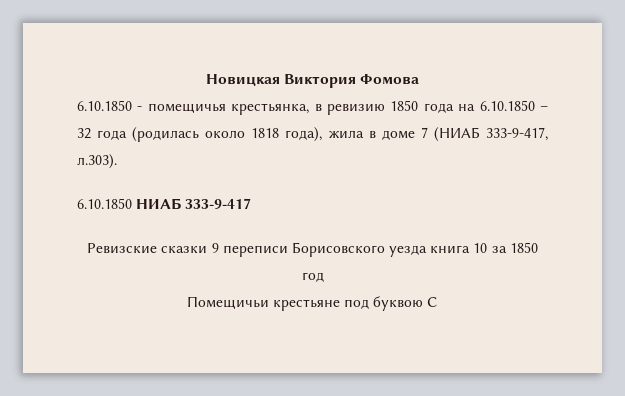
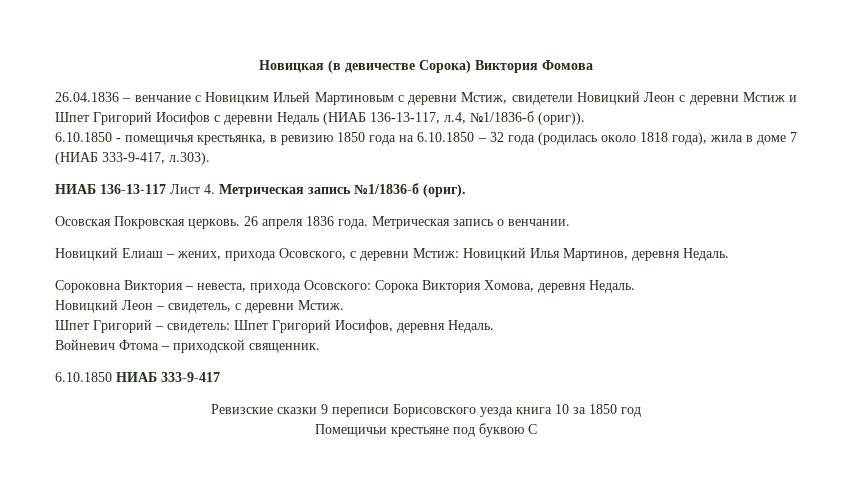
- Новицкая Виктория Фомова
+ Новицкая (в девичестве Сорока) Виктория Фомова
+ 26.04.1836 – венчание с Новицким Ильей Мартиновым с деревни Мстиж, свидетели Новицкий Леон с деревни Мстиж и Шпет Григорий Иосифов с деревни Недаль (НИАБ 136-13-117, л.4, №1/1836-б (ориг)).
+ НИАБ 136-13-117 Лист 4. Метрическая запись №1/1836-б (ориг).
+ Осовская Покровская церковь. 26 апреля 1836 года. Метрическая запись о венчании.
+ Новицкий Елиаш – жених, прихода Осовского, с деревни Мстиж: Новицкий Илья Мартинов, деревня Недаль.
+ Сороковна Виктория – невеста, прихода Осовского: Сорока Виктория Хомова, деревня Недаль.
+ Новицкий Леон – свидетель, с деревни Мстиж.
+ Шпет Григорий – свидетель: Шпет Григорий Иосифов, деревня Недаль.
+ Войневич Фтома – приходской священник.

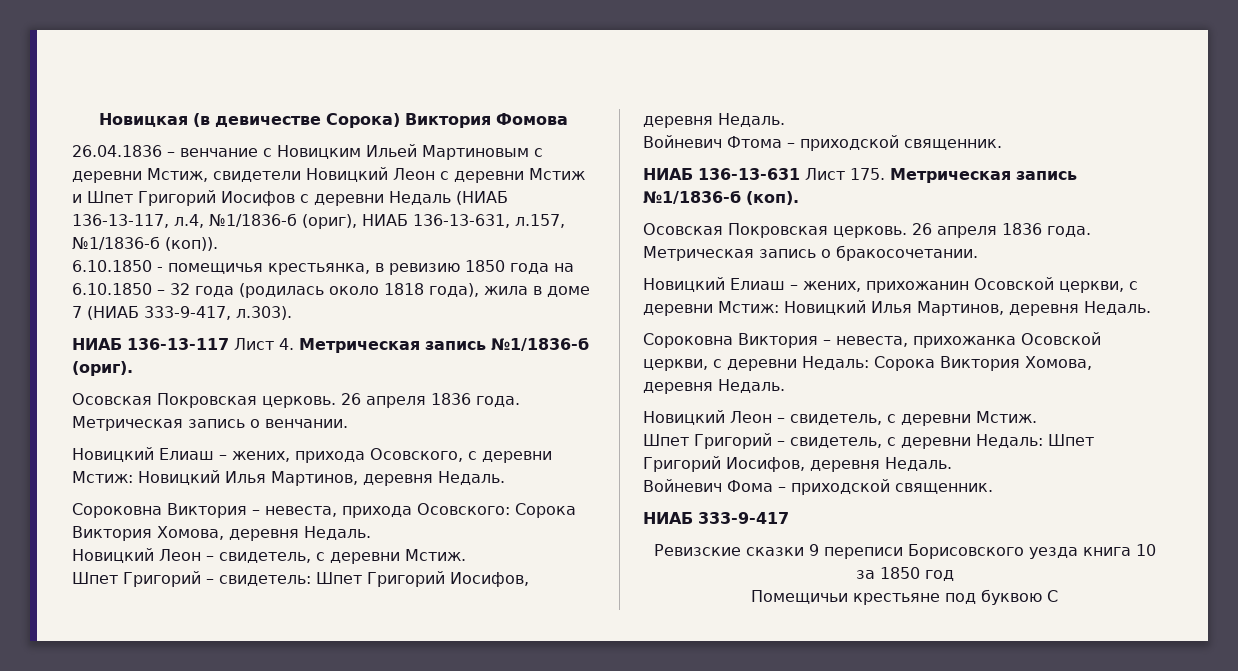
- 26.04.1836 – венчание с Новицким Ильей Мартиновым с деревни Мстиж, свидетели Новицкий Леон с деревни Мстиж и Шпет Григорий Иосифов с деревни Недаль (НИАБ 136-13-117, л.4, №1/1836-б (ориг)).
+ 26.04.1836 – венчание с Новицким Ильей Мартиновым с деревни Мстиж, свидетели Новицкий Леон с деревни Мстиж и Шпет Григорий Иосифов с деревни Недаль (НИАБ 136-13-117, л.4, №1/1836-б (ориг), НИАБ 136-13-631, л.157, №1/1836-б (коп)).
- 6.10.1850 НИАБ 333-9-417
+ НИАБ 136-13-631 Лист 175. Метрическая запись №1/1836-б (коп).
+ Осовская Покровская церковь. 26 апреля 1836 года. Метрическая запись о бракосочетании.
+ Новицкий Елиаш – жених, прихожанин Осовской церкви, с деревни Мстиж: Новицкий Илья Мартинов, деревня Недаль.
+ Сороковна Виктория – невеста, прихожанка Осовской церкви, с деревни Недаль: Сорока Виктория Хомова, деревня Недаль.
+ Новицкий Леон – свидетель, с деревни Мстиж.
+ Шпет Григорий – свидетель, с деревни Недаль: Шпет Григорий Иосифов, деревня Недаль.
+ Войневич Фома – приходской священник.
+ НИАБ 333-9-417

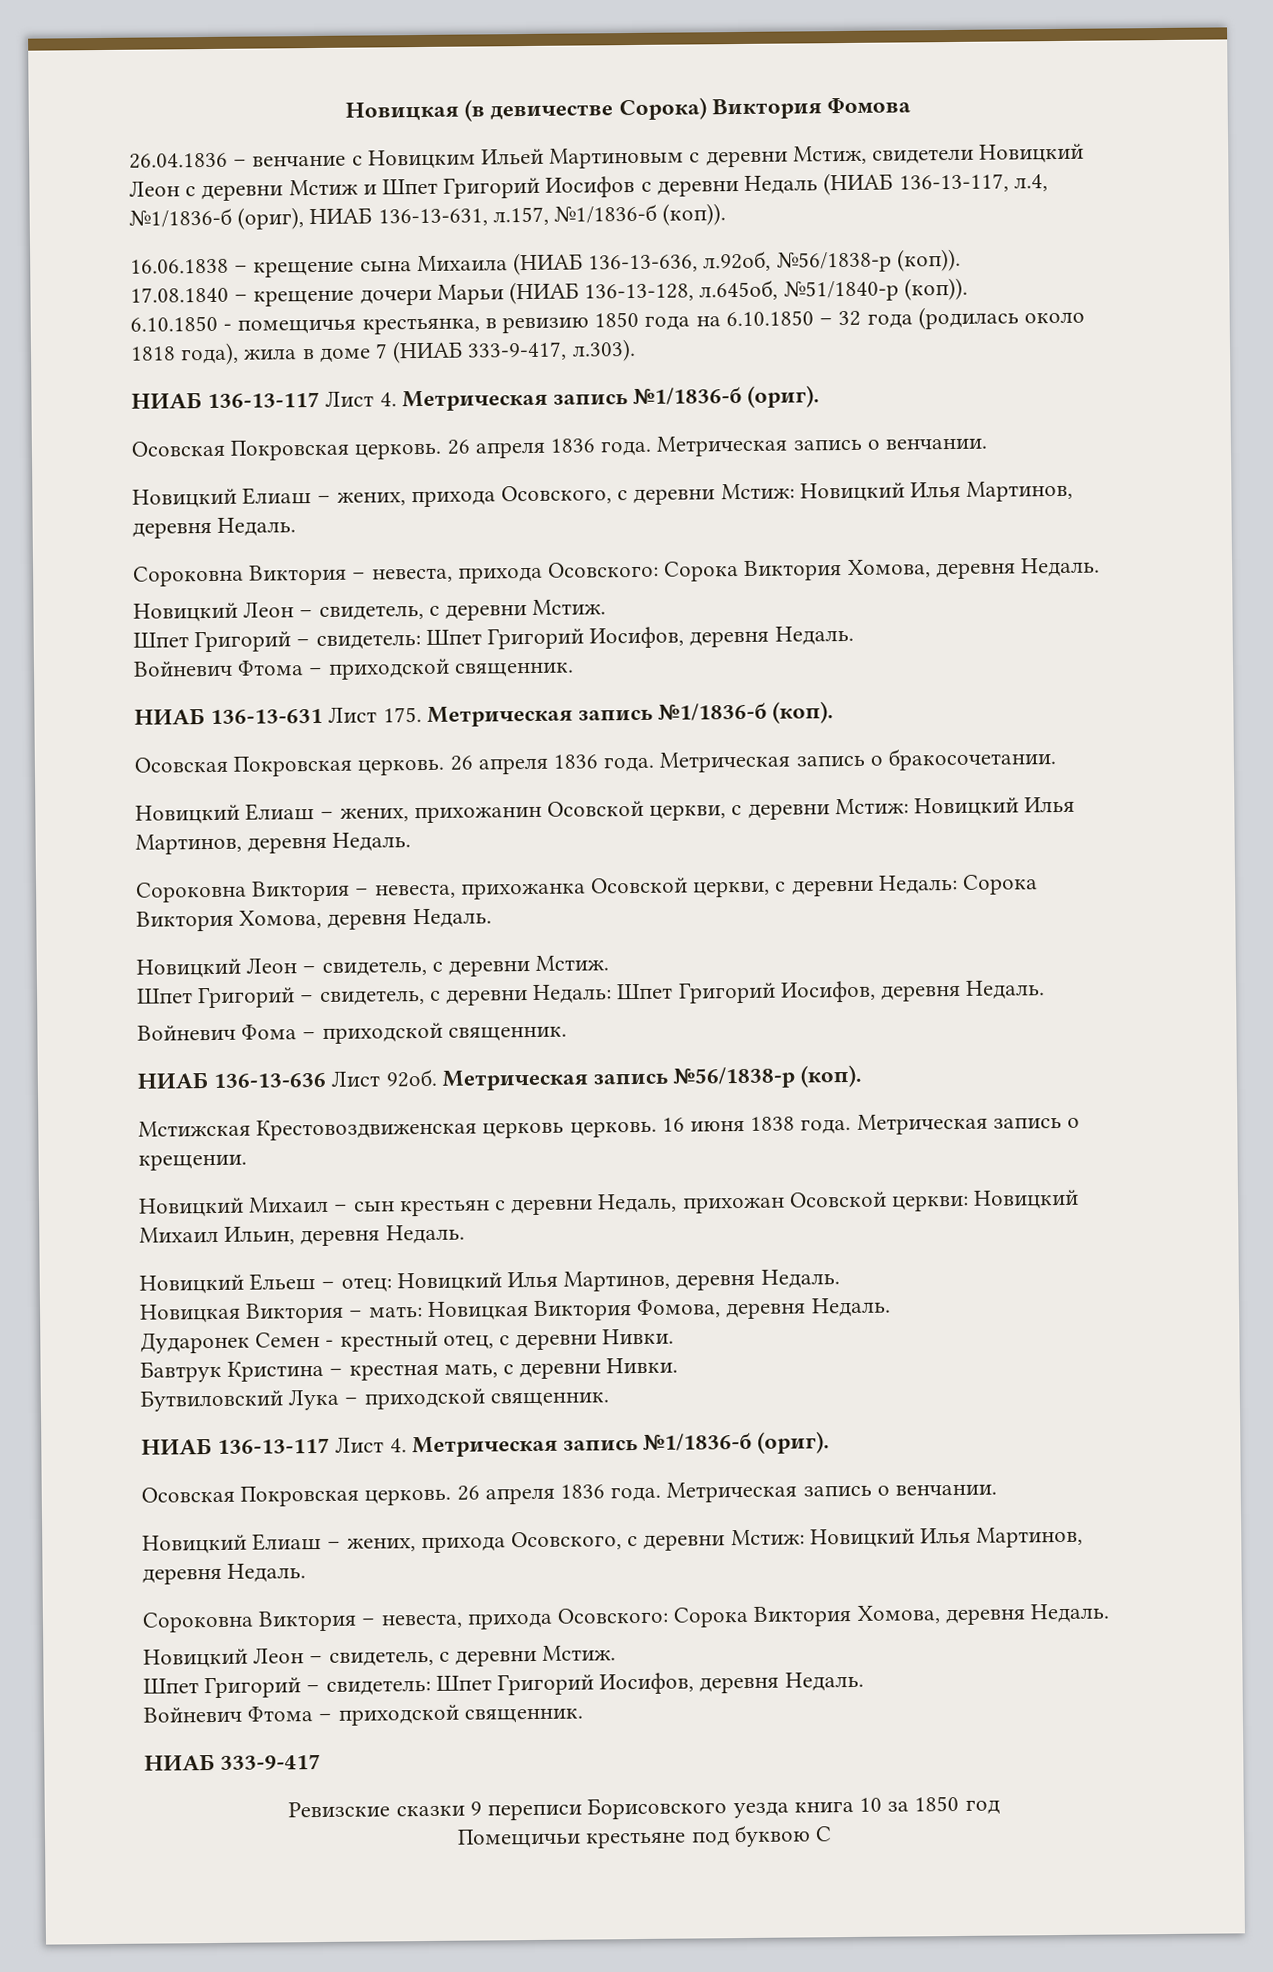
+ 16.06.1838 – крещение сына Михаила (НИАБ 136-13-636, л.92об, №56/1838-р (коп)).
+ 17.08.1840 – крещение дочери Марьи (НИАБ 136-13-128, л.645об, №51/1840-р (коп)).
+ НИАБ 136-13-636 Лист 92об. Метрическая запись №56/1838-р (коп).
+ Мстижская Крестовоздвиженская церковь церковь. 16 июня 1838 года. Метрическая запись о крещении.
+ Новицкий Михаил – сын крестьян с деревни Недаль, прихожан Осовской церкви: Новицкий Михаил Ильин, деревня Недаль.
+ Новицкий Ельеш – отец: Новицкий Илья Мартинов, деревня Недаль.
+ Новицкая Виктория – мать: Новицкая Виктория Фомова, деревня Недаль.
+ Дударонек Семен - крестный отец, с деревни Нивки.
+ Бавтрук Кристина – крестная мать, с деревни Нивки.
+ Бутвиловский Лука – приходской священник.
+ НИАБ 136-13-117 Лист 4. Метрическая запись №1/1836-б (ориг).
+ Осовская Покровская церковь. 26 апреля 1836 года. Метрическая запись о венчании.
+ Новицкий Елиаш – жених, прихода Осовского, с деревни Мстиж: Новицкий Илья Мартинов, деревня Недаль.
+ Сороковна Виктория – невеста, прихода Осовского: Сорока Виктория Хомова, деревня Недаль.
+ Новицкий Леон – свидетель, с деревни Мстиж.
+ Шпет Григорий – свидетель: Шпет Григорий Иосифов, деревня Недаль.
+ Войневич Фтома – приходской священник.

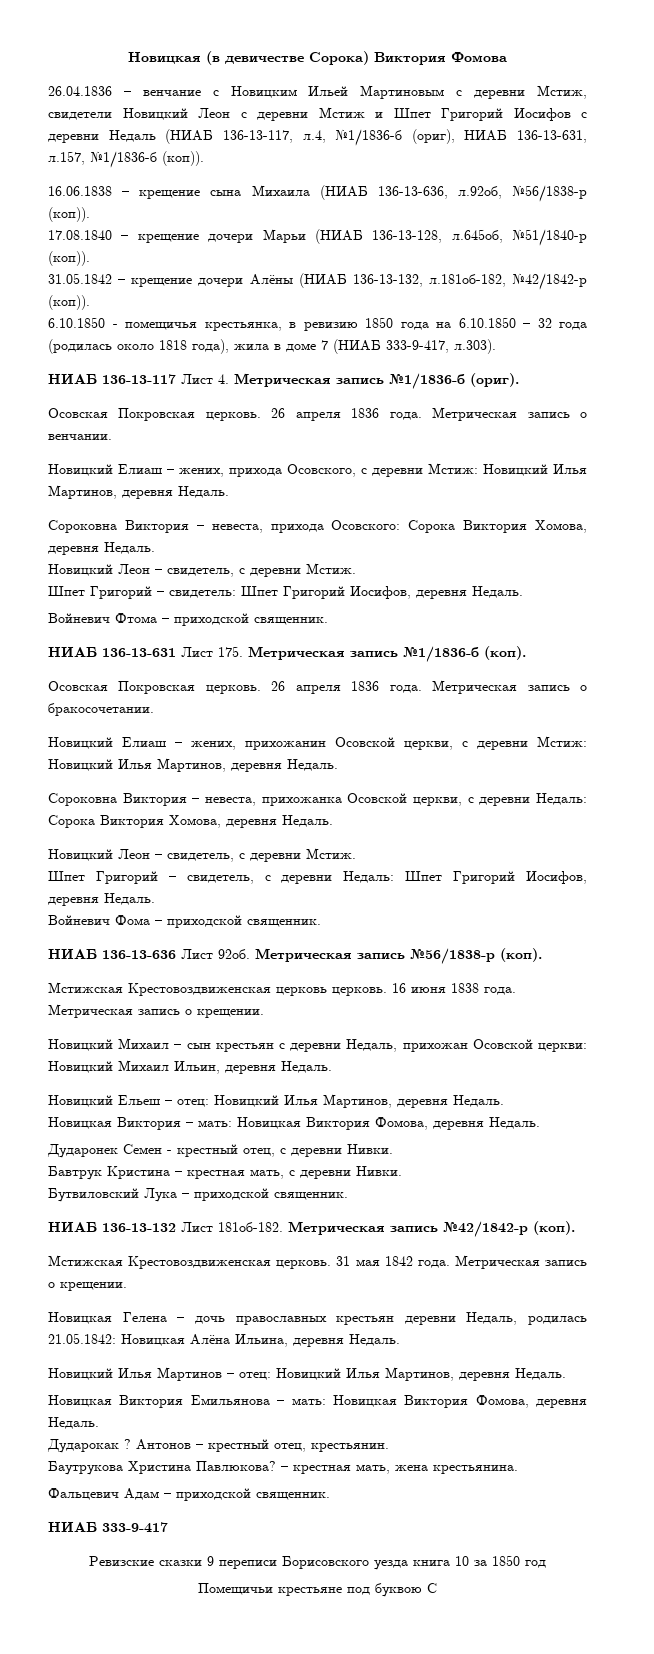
+ 31.05.1842 – крещение дочери Алёны (НИАБ 136-13-132, л.181об-182, №42/1842-р (коп)).
  Бутвиловский Лука – приходской священник.
- НИАБ 136-13-117 Лист 4. Метрическая запись №1/1836-б (ориг).
- Осовская Покровская церковь. 26 апреля 1836 года. Метрическая запись о венчании.
- Новицкий Елиаш – жених, прихода Осовского, с деревни Мстиж: Новицкий Илья Мартинов, деревня Недаль.
- Сороковна Виктория – невеста, прихода Осовского: Сорока Виктория Хомова, деревня Недаль.
- Новицкий Леон – свидетель, с деревни Мстиж.
- Шпет Григорий – свидетель: Шпет Григорий Иосифов, деревня Недаль.
- Войневич Фтома – приходской священник.
+ НИАБ 136-13-132 Лист 181об-182. Метрическая запись №42/1842-р (коп).
+ Мстижская Крестовоздвиженская церковь. 31 мая 1842 года. Метрическая запись о крещении.
+ Новицкая Гелена – дочь православных крестьян деревни Недаль, родилась 21.05.1842: Новицкая Алёна Ильина, деревня Недаль.
+ Новицкий Илья Мартинов – отец: Новицкий Илья Мартинов, деревня Недаль.
+ Новицкая Виктория Емильянова – мать: Новицкая Виктория Фомова, деревня Недаль.
+ Дударокак ? Антонов – крестный отец, крестьянин.
+ Баутрукова Христина Павлюкова? – крестная мать, жена крестьянина.
+ Фальцевич Адам – приходской священник.

